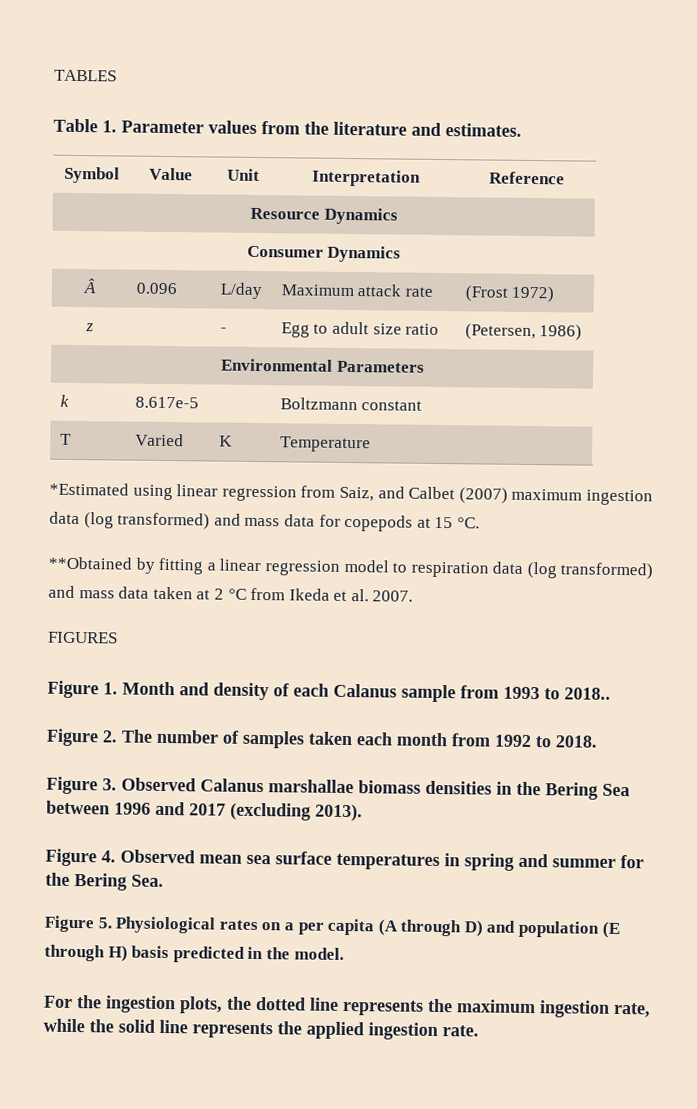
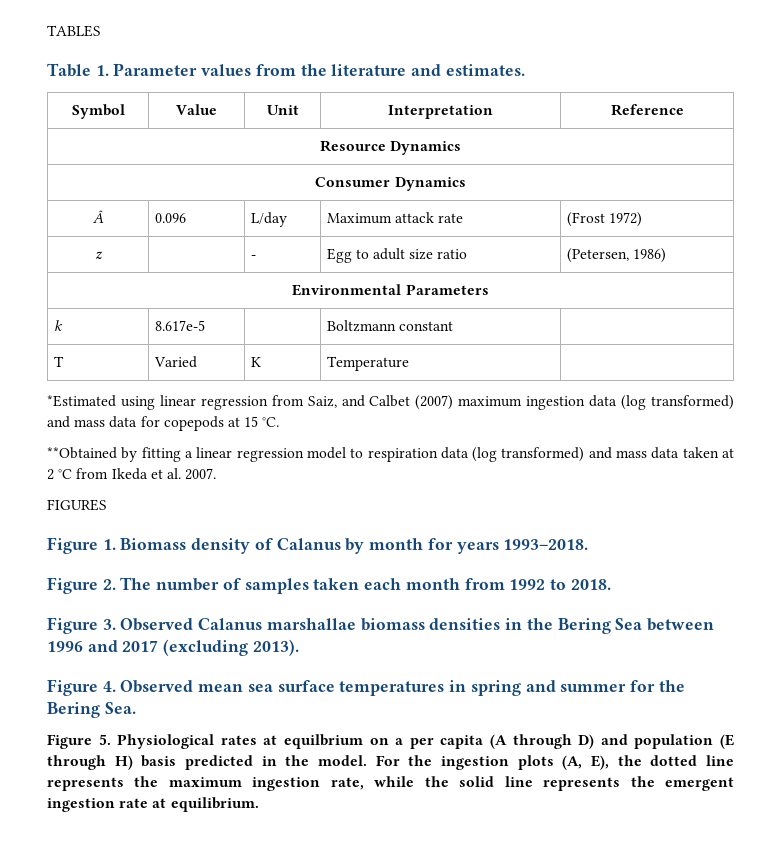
- Figure 1. Month and density of each Calanus sample from 1993 to 2018..
+ Figure 1. Biomass density of Calanus by month for years 1993–2018.
- Figure 5. Physiological rates on a per capita (A through D) and population (E through H) basis predicted in the model.
- For the ingestion plots, the dotted line represents the maximum ingestion rate, while the solid line represents the applied ingestion rate.
+ Figure 5. Physiological rates at equilbrium on a per capita (A through D) and population (E through H) basis predicted in the model. For the ingestion plots (A, E), the dotted line represents the maximum ingestion rate, while the solid line represents the emergent ingestion rate at equilibrium.

